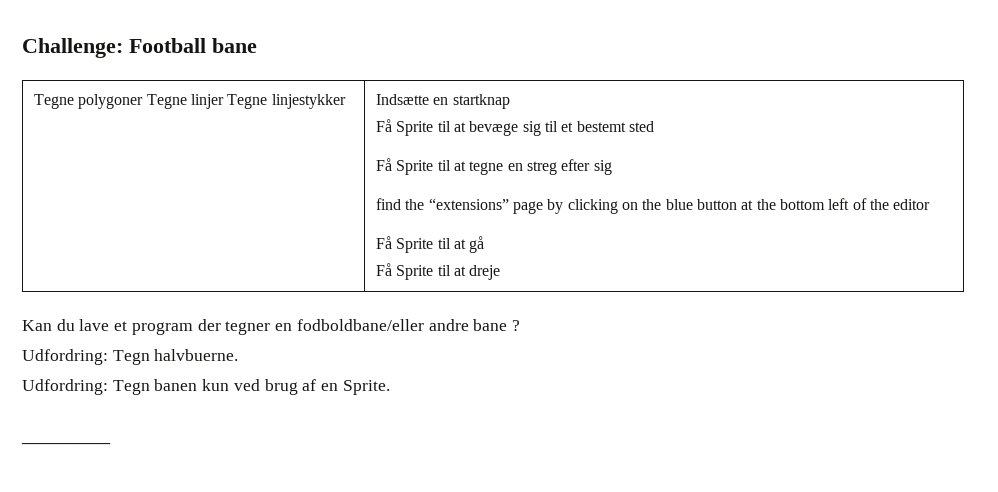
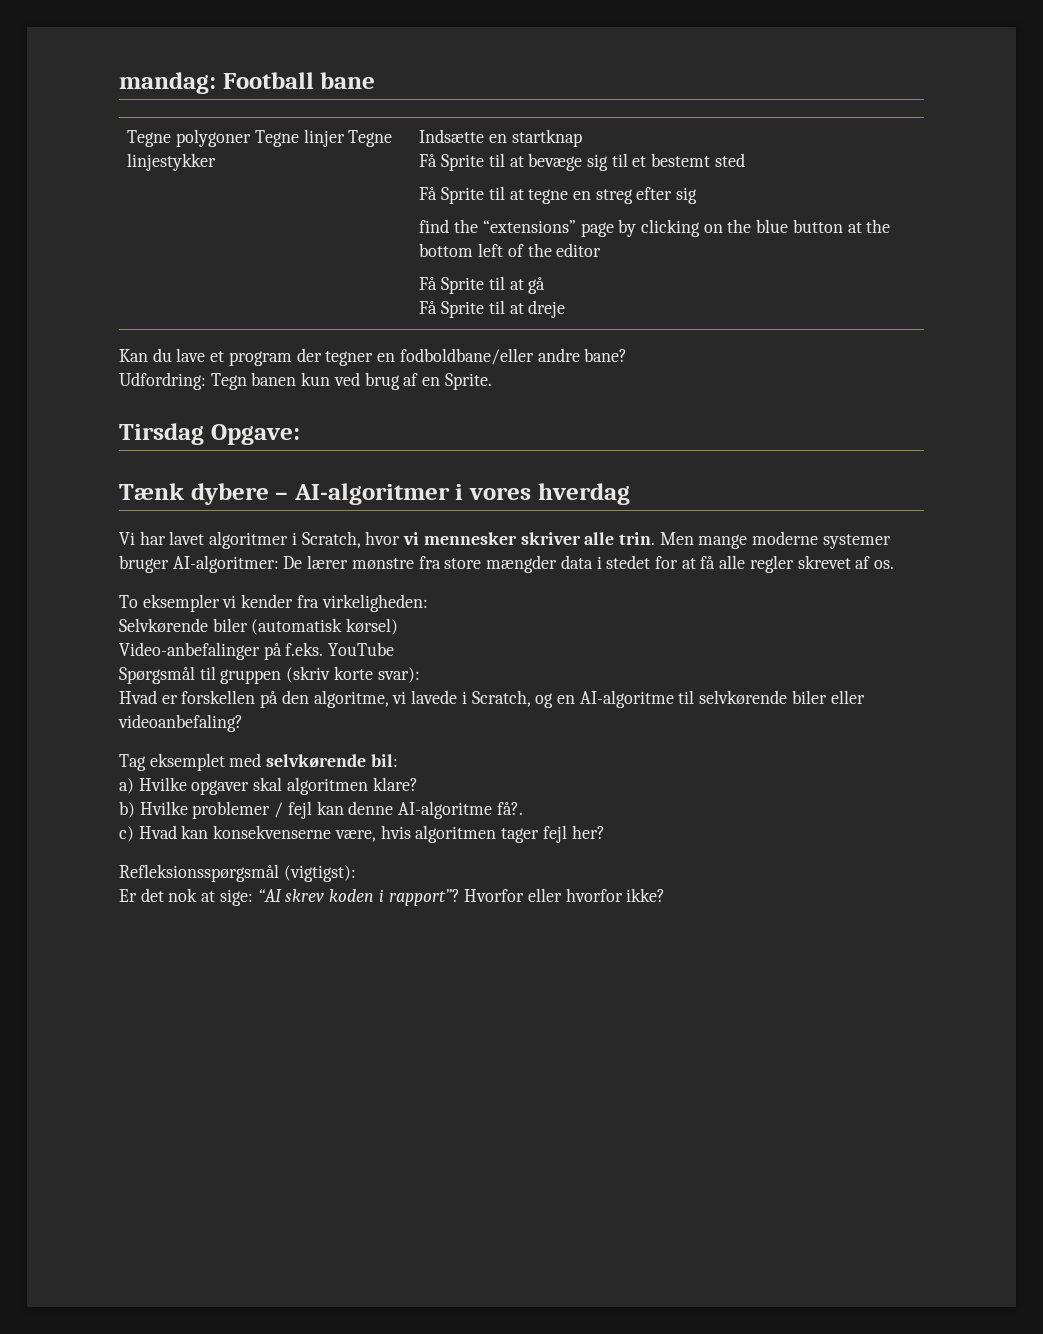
- Challenge: Football bane
+ mandag: Football bane
- Kan du lave et program der tegner en fodboldbane/eller andre bane ?
- Udfordring: Tegn halvbuerne.
+ Kan du lave et program der tegner en fodboldbane/eller andre bane?
- ————
+ Tirsdag Opgave:
+ Tænk dybere – AI-algoritmer i vores hverdag
+ Vi har lavet algoritmer i Scratch, hvor vi mennesker skriver alle trin. Men mange moderne systemer bruger AI-algoritmer: De lærer mønstre fra store mængder data i stedet for at få alle regler skrevet af os.
+ To eksempler vi kender fra virkeligheden:
+ Selvkørende biler (automatisk kørsel)
+ Video-anbefalinger på f.eks. YouTube
+ Spørgsmål til gruppen (skriv korte svar):
+ Hvad er forskellen på den algoritme, vi lavede i Scratch, og en AI-algoritme til selvkørende biler eller videoanbefaling?
+ Tag eksemplet med selvkørende bil:
+ a) Hvilke opgaver skal algoritmen klare?
+ b) Hvilke problemer / fejl kan denne AI-algoritme få?.
+ c) Hvad kan konsekvenserne være, hvis algoritmen tager fejl her?
+ Refleksionsspørgsmål (vigtigst):
+ Er det nok at sige: “AI skrev koden i rapport”? Hvorfor eller hvorfor ikke?

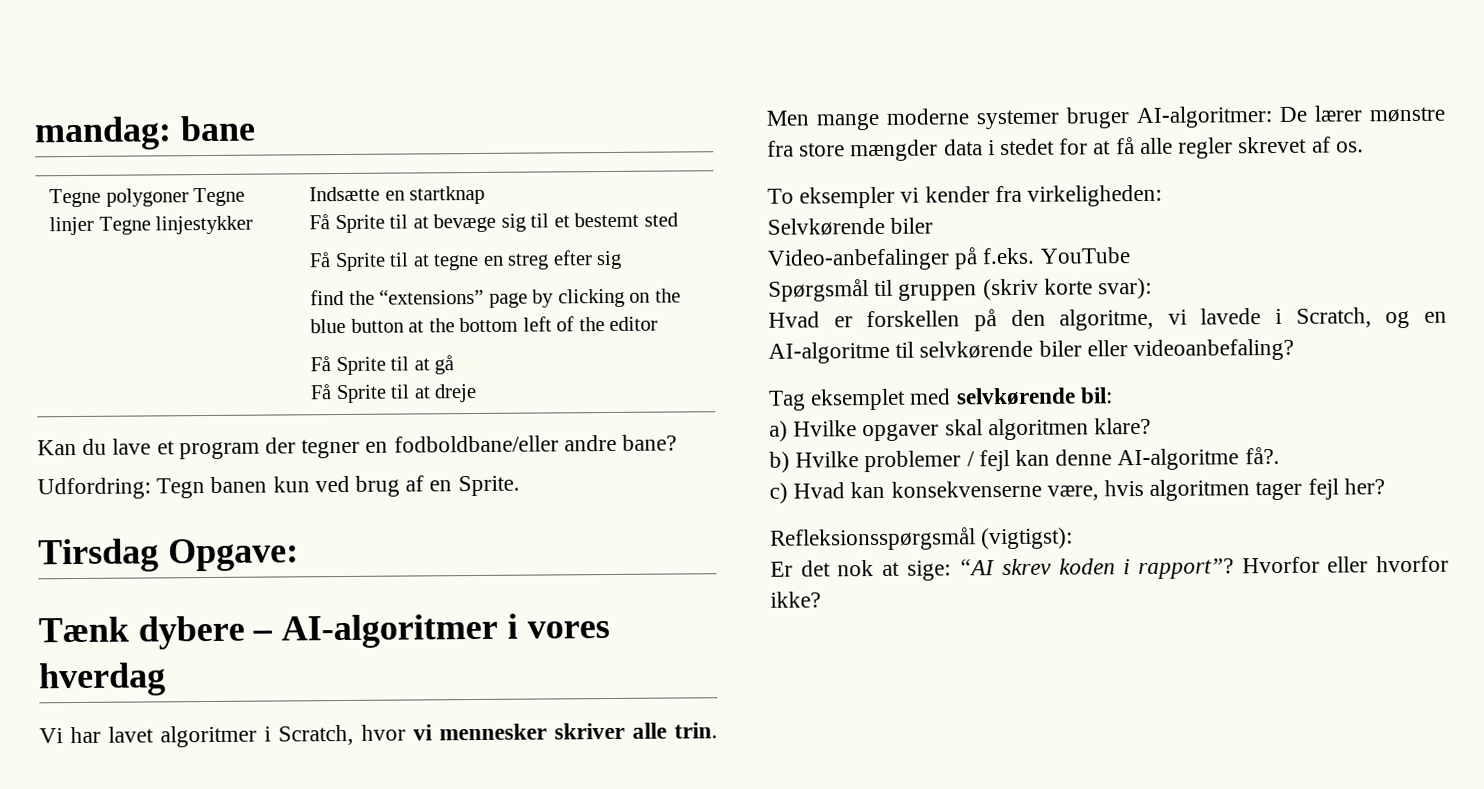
- mandag: Football bane
+ mandag: bane
- Selvkørende biler (automatisk kørsel)
+ Selvkørende biler

